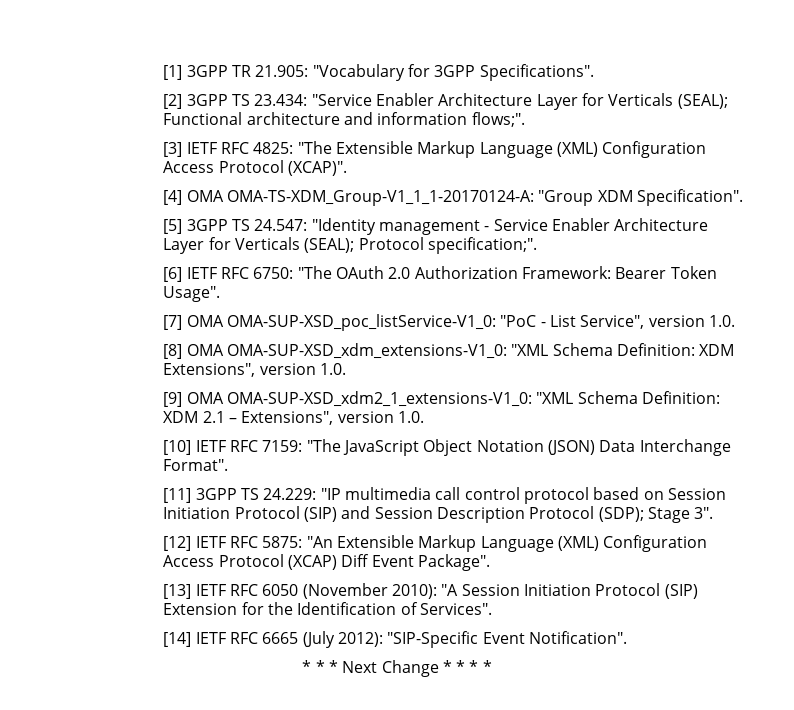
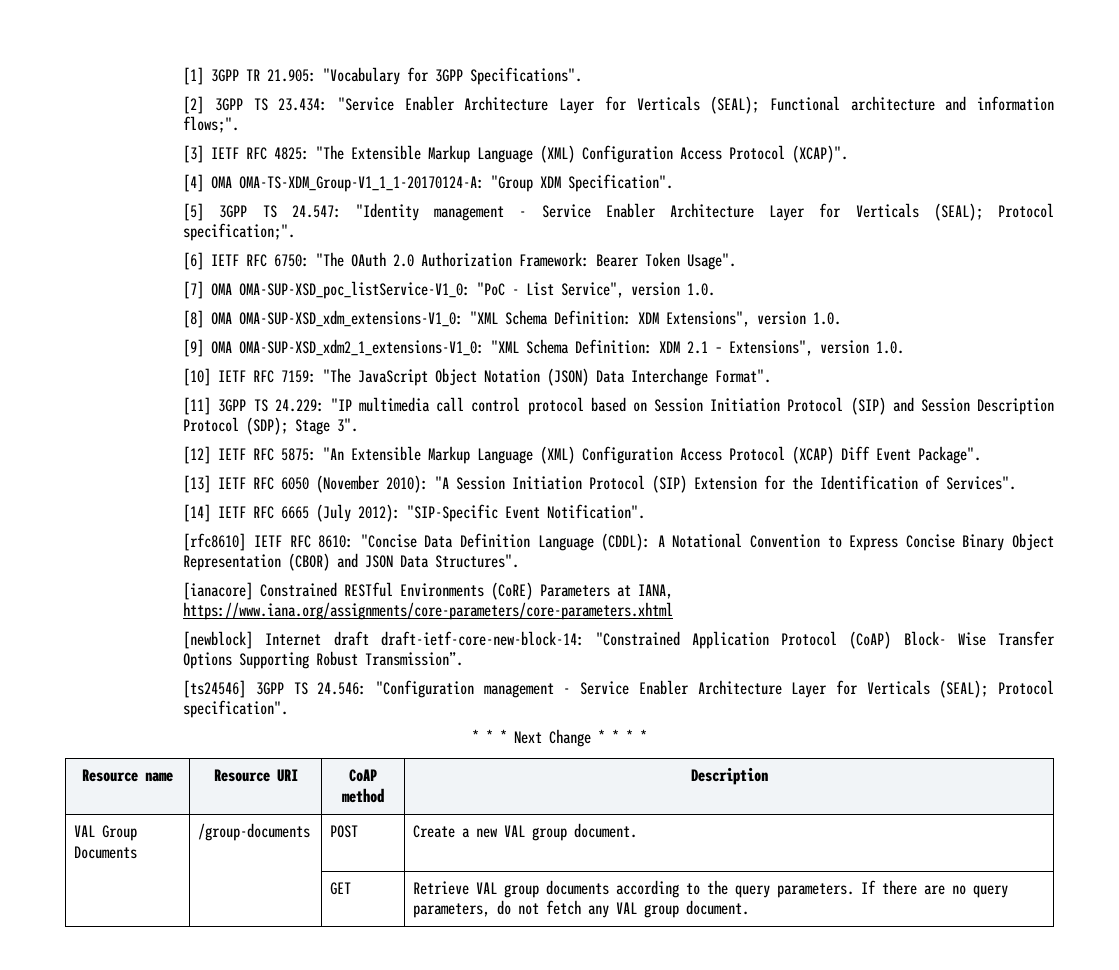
+ [rfc8610] IETF RFC 8610: "Concise Data Definition Language (CDDL): A Notational Convention to Express Concise Binary Object Representation (CBOR) and JSON Data Structures".
+ [ianacore] Constrained RESTful Environments (CoRE) Parameters at IANA, https://www.iana.org/assignments/core-parameters/core-parameters.xhtml
+ [newblock] Internet draft draft-ietf-core-new-block-14: "Constrained Application Protocol (CoAP) Block- Wise Transfer Options Supporting Robust Transmission”.
+ [ts24546] 3GPP TS 24.546: "Configuration management - Service Enabler Architecture Layer for Verticals (SEAL); Protocol specification".
+ Resource name | Resource URI | CoAP method | Description
+ VAL Group Documents | /group-documents | POST | Create a new VAL group document.
+ | | GET | Retrieve VAL group documents according to the query parameters. If there are no query parameters, do not fetch any VAL group document.

